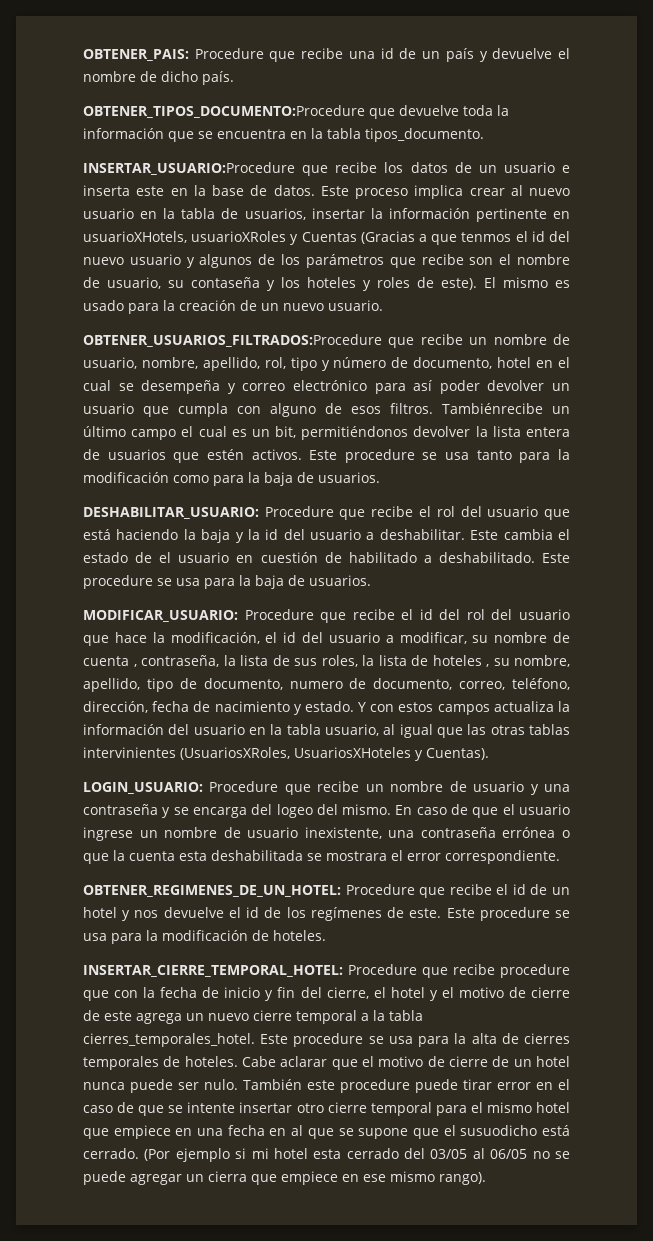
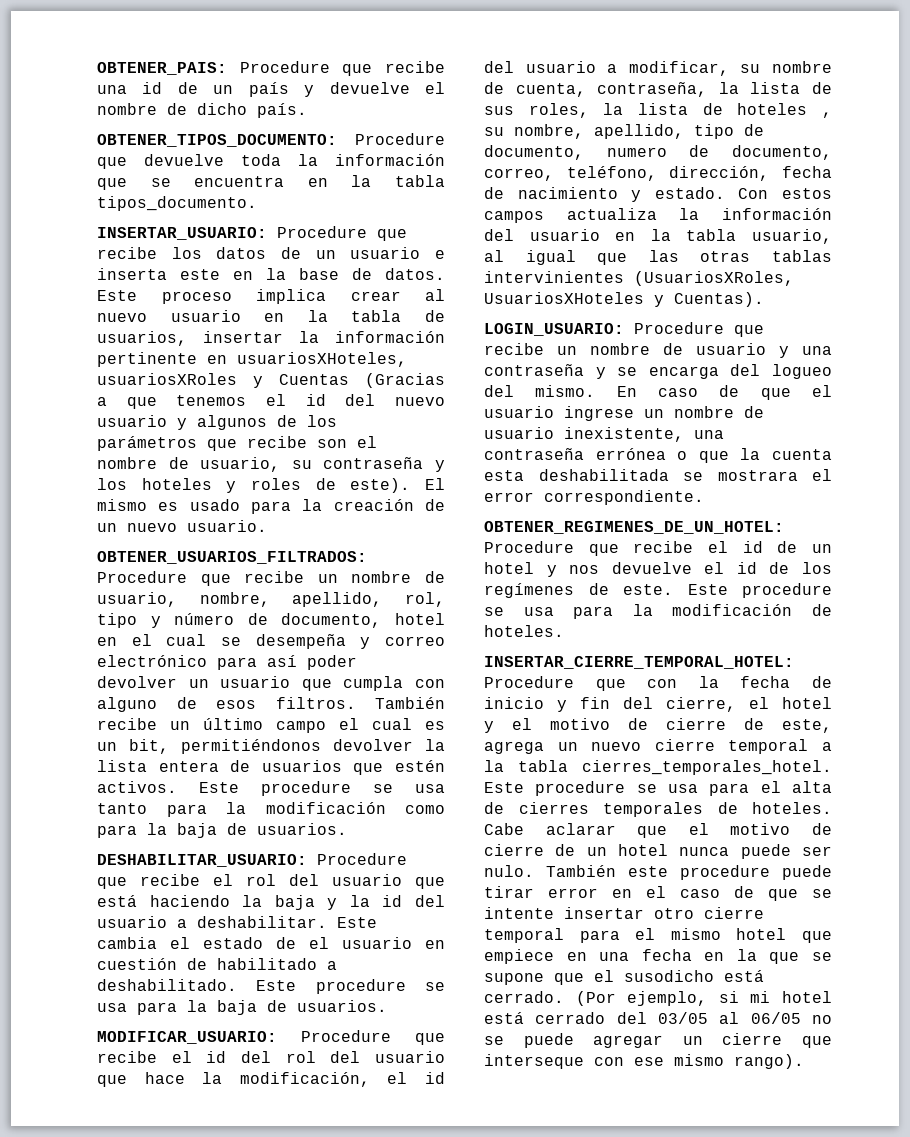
- OBTENER_TIPOS_DOCUMENTO:Procedure que devuelve toda la información que se encuentra en la tabla tipos_documento.
+ OBTENER_TIPOS_DOCUMENTO: Procedure que devuelve toda la información que se encuentra en la tabla tipos_documento.
- INSERTAR_USUARIO:Procedure que recibe los datos de un usuario e inserta este en la base de datos.
+ INSERTAR_USUARIO: Procedure que recibe los datos de un usuario e inserta este en la base de datos.
- Este proceso implica crear al nuevo usuario en la tabla de usuarios, insertar la información pertinente en usuarioXHotels, usuarioXRoles y Cuentas (Gracias a que tenmos el id del nuevo usuario y algunos de los parámetros que recibe son el nombre de usuario, su contaseña y los hoteles y roles de este).
+ Este proceso implica crear al nuevo usuario en la tabla de usuarios, insertar la información pertinente en usuariosXHoteles, usuariosXRoles y Cuentas (Gracias a que tenemos el id del nuevo usuario y algunos de los parámetros que recibe son el nombre de usuario, su contraseña y los hoteles y roles de este).
- OBTENER_USUARIOS_FILTRADOS:Procedure que recibe un nombre de usuario, nombre, apellido, rol, tipo y número de documento, hotel en el cual se desempeña y correo electrónico para así poder devolver un usuario que cumpla con alguno de esos filtros.
+ OBTENER_USUARIOS_FILTRADOS: Procedure que recibe un nombre de usuario, nombre, apellido, rol, tipo y número de documento, hotel en el cual se desempeña y correo electrónico para así poder devolver un usuario que cumpla con alguno de esos filtros.
- Tambiénrecibe un último campo el cual es un bit, permitiéndonos devolver la lista entera de usuarios que estén activos.
+ También recibe un último campo el cual es un bit, permitiéndonos devolver la lista entera de usuarios que estén activos.
- MODIFICAR_USUARIO: Procedure que recibe el id del rol del usuario que hace la modificación, el id del usuario a modificar, su nombre de cuenta , contraseña, la lista de sus roles, la lista de hoteles , su nombre, apellido, tipo de documento, numero de documento, correo, teléfono, dirección, fecha de nacimiento y estado.
+ MODIFICAR_USUARIO: Procedure que recibe el id del rol del usuario que hace la modificación, el id del usuario a modificar, su nombre de cuenta, contraseña, la lista de sus roles, la lista de hoteles , su nombre, apellido, tipo de documento, numero de documento, correo, teléfono, dirección, fecha de nacimiento y estado.
- Y con estos campos actualiza la información del usuario en la tabla usuario, al igual que las otras tablas intervinientes (UsuariosXRoles, UsuariosXHoteles y Cuentas).
+ Con estos campos actualiza la información del usuario en la tabla usuario, al igual que las otras tablas intervinientes (UsuariosXRoles, UsuariosXHoteles y Cuentas).
- LOGIN_USUARIO: Procedure que recibe un nombre de usuario y una contraseña y se encarga del logeo del mismo.
+ LOGIN_USUARIO: Procedure que recibe un nombre de usuario y una contraseña y se encarga del logueo del mismo.
- INSERTAR_CIERRE_TEMPORAL_HOTEL: Procedure que recibe procedure que con la fecha de inicio y fin del cierre, el hotel y el motivo de cierre de este agrega un nuevo cierre temporal a la tabla cierres_temporales_hotel.
+ INSERTAR_CIERRE_TEMPORAL_HOTEL: Procedure que con la fecha de inicio y fin del cierre, el hotel y el motivo de cierre de este, agrega un nuevo cierre temporal a la tabla cierres_temporales_hotel.
- Este procedure se usa para la alta de cierres temporales de hoteles.
+ Este procedure se usa para el alta de cierres temporales de hoteles.
- También este procedure puede tirar error en el caso de que se intente insertar otro cierre temporal para el mismo hotel que empiece en una fecha en al que se supone que el susuodicho está cerrado.
+ También este procedure puede tirar error en el caso de que se intente insertar otro cierre temporal para el mismo hotel que empiece en una fecha en la que se supone que el susodicho está cerrado.
- (Por ejemplo si mi hotel esta cerrado del 03/05 al 06/05 no se puede agregar un cierra que empiece en ese mismo rango).
+ (Por ejemplo, si mi hotel está cerrado del 03/05 al 06/05 no se puede agregar un cierre que interseque con ese mismo rango).

